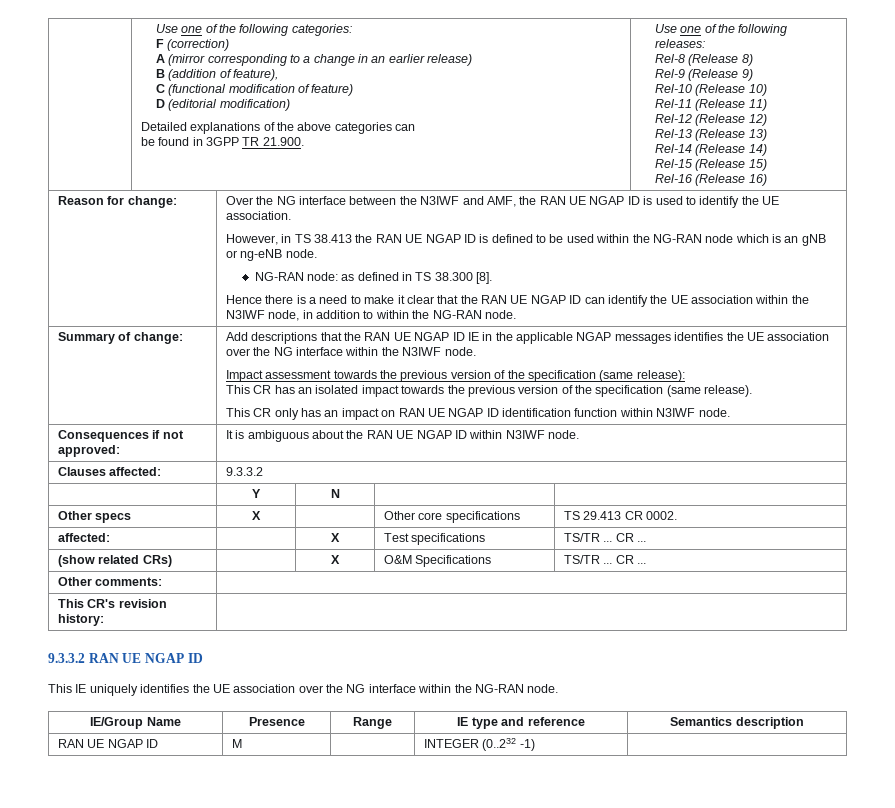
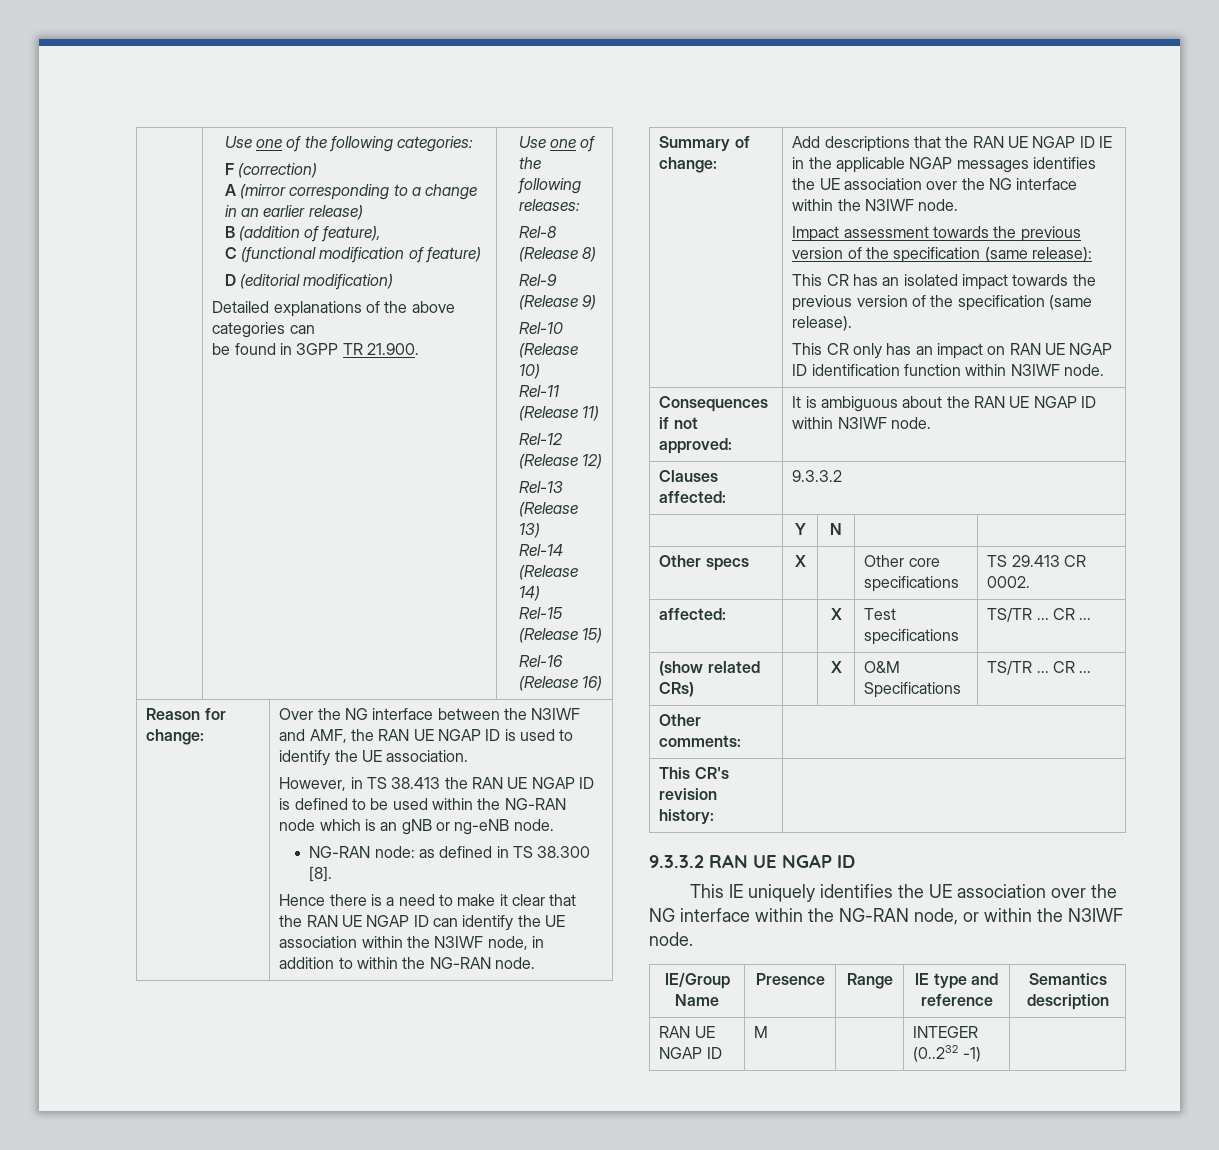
- This IE uniquely identifies the UE association over the NG interface within the NG-RAN node.
+ This IE uniquely identifies the UE association over the NG interface within the NG-RAN node, or within the N3IWF node.

